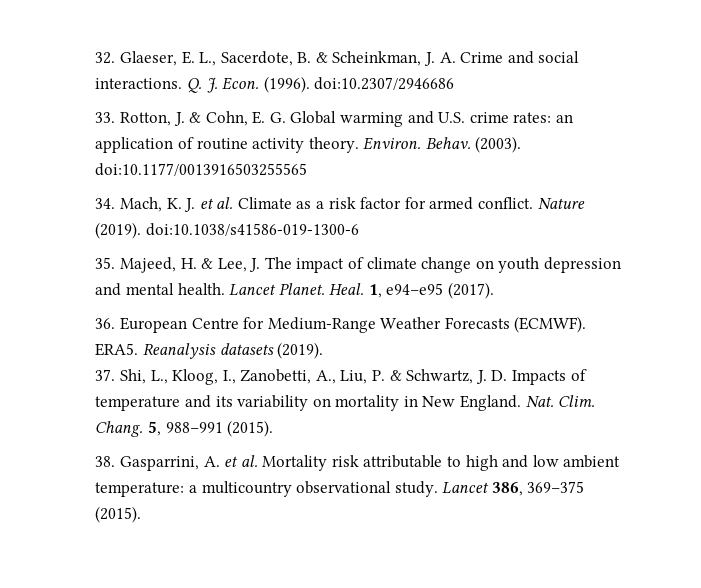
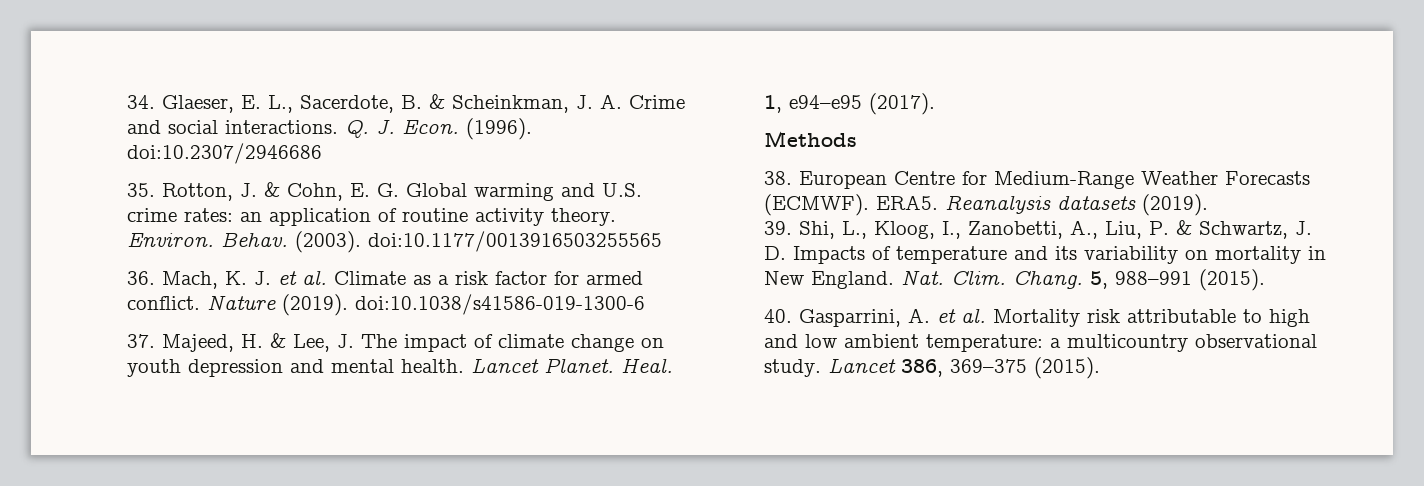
- 32. Glaeser, E. L., Sacerdote, B. & Scheinkman, J. A. Crime and social interactions.
+ 34. Glaeser, E. L., Sacerdote, B. & Scheinkman, J. A. Crime and social interactions.
- 33. Rotton, J. & Cohn, E. G. Global warming and U.S. crime rates: an application of routine activity theory.
+ 35. Rotton, J. & Cohn, E. G. Global warming and U.S. crime rates: an application of routine activity theory.
- 34. Mach, K. J. et al. Climate as a risk factor for armed conflict.
+ 36. Mach, K. J. et al. Climate as a risk factor for armed conflict.
- 35. Majeed, H. & Lee, J. The impact of climate change on youth depression and mental health.
+ 37. Majeed, H. & Lee, J. The impact of climate change on youth depression and mental health.
- 36. European Centre for Medium-Range Weather Forecasts (ECMWF).
+ Methods
+ 38. European Centre for Medium-Range Weather Forecasts (ECMWF).
- 37. Shi, L., Kloog, I., Zanobetti, A., Liu, P. & Schwartz, J. D. Impacts of temperature and its variability on mortality in New England.
+ 39. Shi, L., Kloog, I., Zanobetti, A., Liu, P. & Schwartz, J. D. Impacts of temperature and its variability on mortality in New England.
- 38. Gasparrini, A. et al. Mortality risk attributable to high and low ambient temperature: a multicountry observational study.
+ 40. Gasparrini, A. et al. Mortality risk attributable to high and low ambient temperature: a multicountry observational study.

